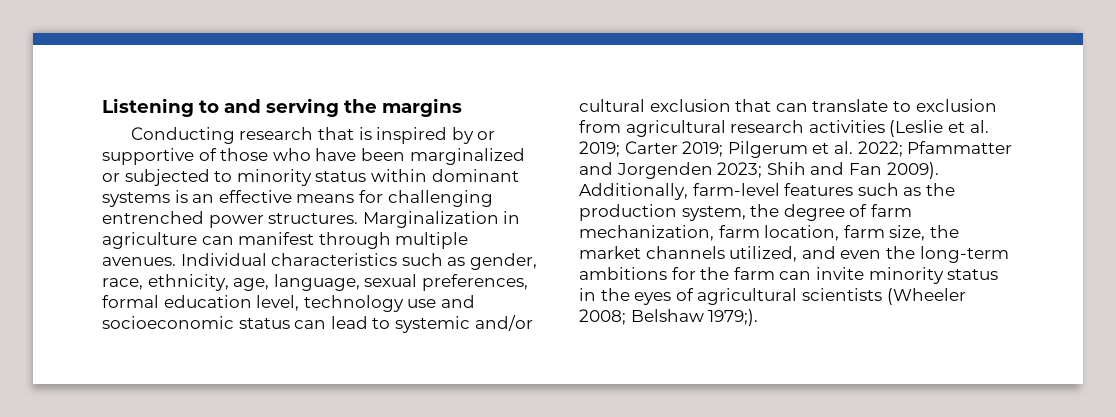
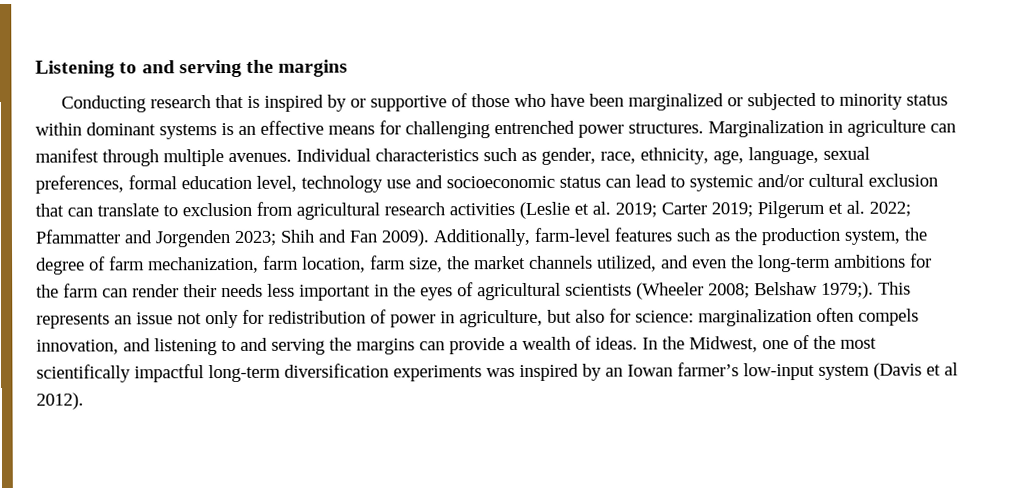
- Additionally, farm-level features such as the production system, the degree of farm mechanization, farm location, farm size, the market channels utilized, and even the long-term ambitions for the farm can invite minority status in the eyes of agricultural scientists (Wheeler 2008; Belshaw 1979;).
+ Additionally, farm-level features such as the production system, the degree of farm mechanization, farm location, farm size, the market channels utilized, and even the long-term ambitions for the farm can render their needs less important in the eyes of agricultural scientists (Wheeler 2008; Belshaw 1979;).
+ This represents an issue not only for redistribution of power in agriculture, but also for science: marginalization often compels innovation, and listening to and serving the margins can provide a wealth of ideas. In the Midwest, one of the most scientifically impactful long-term diversification experiments was inspired by an Iowan farmer’s low-input system (Davis et al 2012).

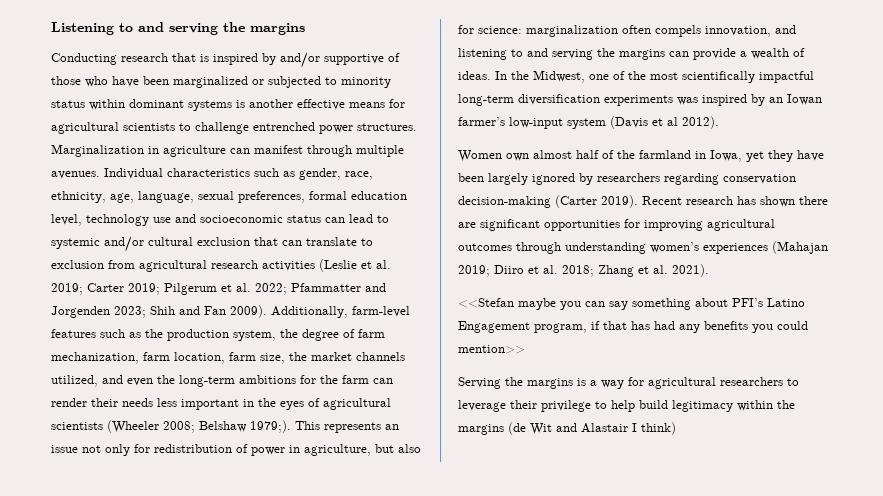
- Conducting research that is inspired by or supportive of those who have been marginalized or subjected to minority status within dominant systems is an effective means for challenging entrenched power structures.
+ Conducting research that is inspired by and/or supportive of those who have been marginalized or subjected to minority status within dominant systems is another effective means for agricultural scientists to challenge entrenched power structures.
+ Women own almost half of the farmland in Iowa, yet they have been largely ignored by researchers regarding conservation decision-making (Carter 2019). Recent research has shown there are significant opportunities for improving agricultural outcomes through understanding women’s experiences (Mahajan 2019; Diiro et al. 2018; Zhang et al. 2021).
+ <<Stefan maybe you can say something about PFI’s Latino Engagement program, if that has had any benefits you could mention>>
+ Serving the margins is a way for agricultural researchers to leverage their privilege to help build legitimacy within the margins (de Wit and Alastair I think)

